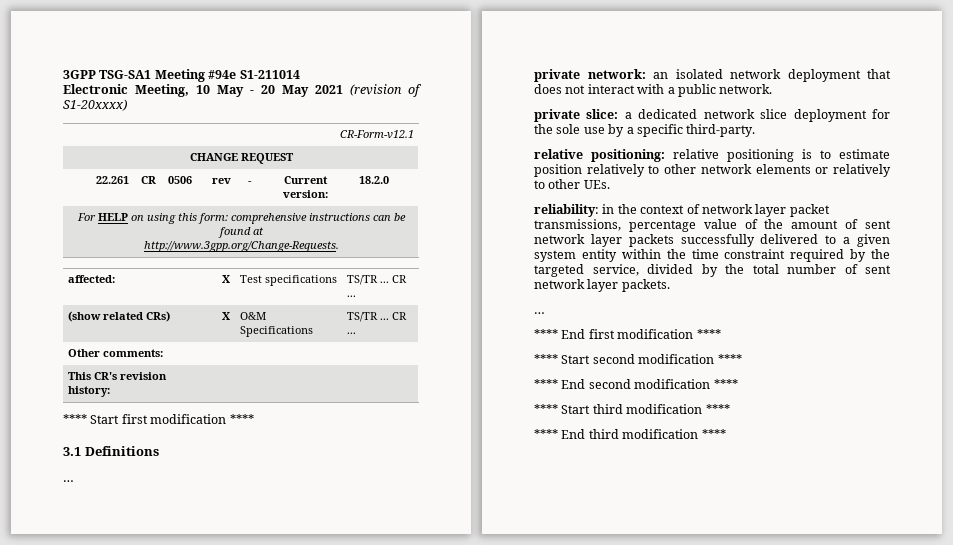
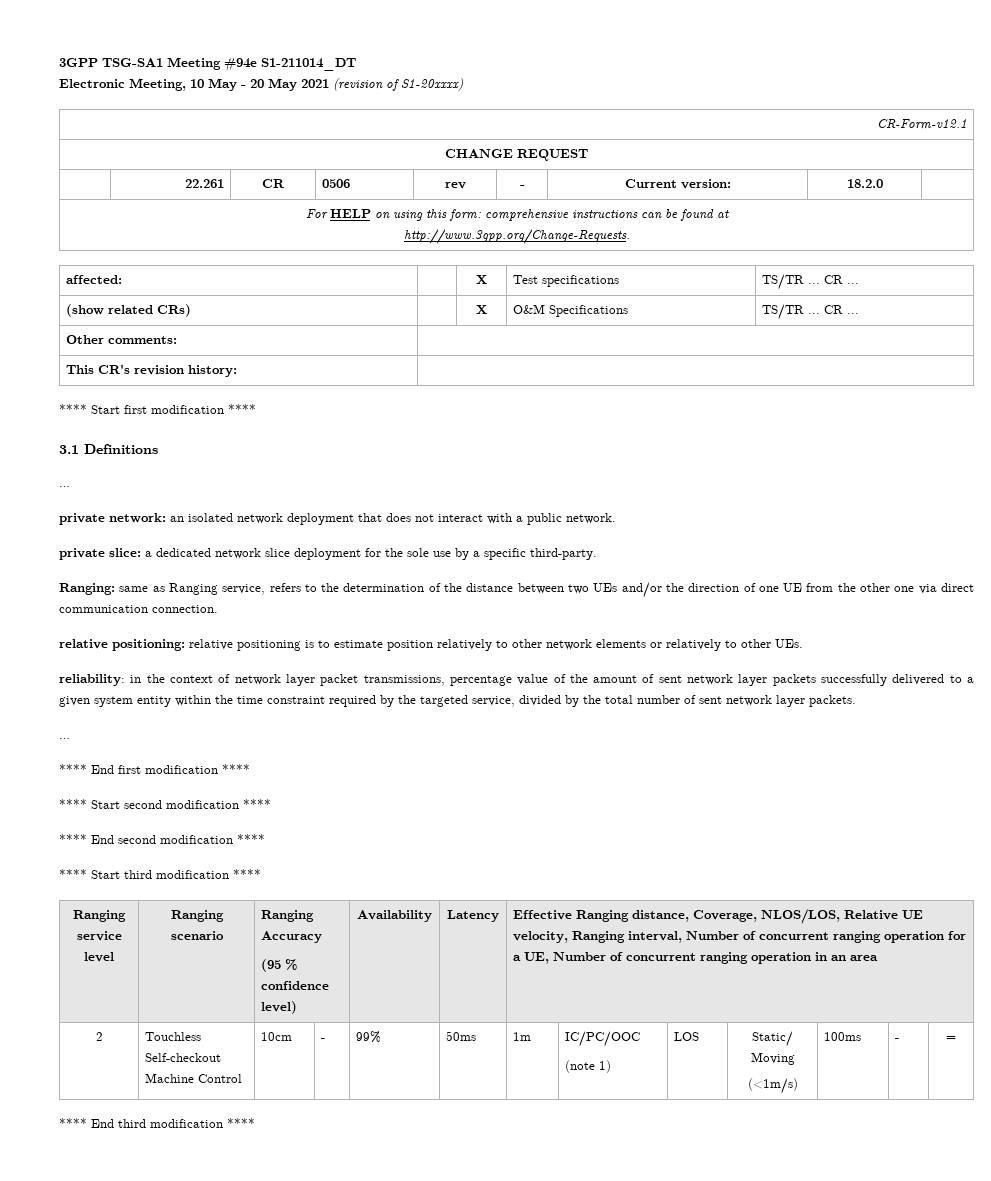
- 3GPP TSG-SA1 Meeting #94e S1-211014
+ 3GPP TSG-SA1 Meeting #94e S1-211014_DT
+ Ranging: same as Ranging service, refers to the determination of the distance between two UEs and/or the direction of one UE from the other one via direct communication connection.
+ Ranging service level | Ranging scenario | Ranging Accuracy
+ (95 % confidence level) | Availability | Latency | Effective Ranging distance, Coverage, NLOS/LOS, Relative UE velocity, Ranging interval, Number of concurrent ranging operation for a UE, Number of concurrent ranging operation in an area
+ 2 | Touchless Self-checkout Machine Control | 10cm | - | 99% | 50ms | 1m | IC/PC/OOC
+ (note 1) | LOS | Static/ Moving
+ (<1m/s) | 100ms | - | =

